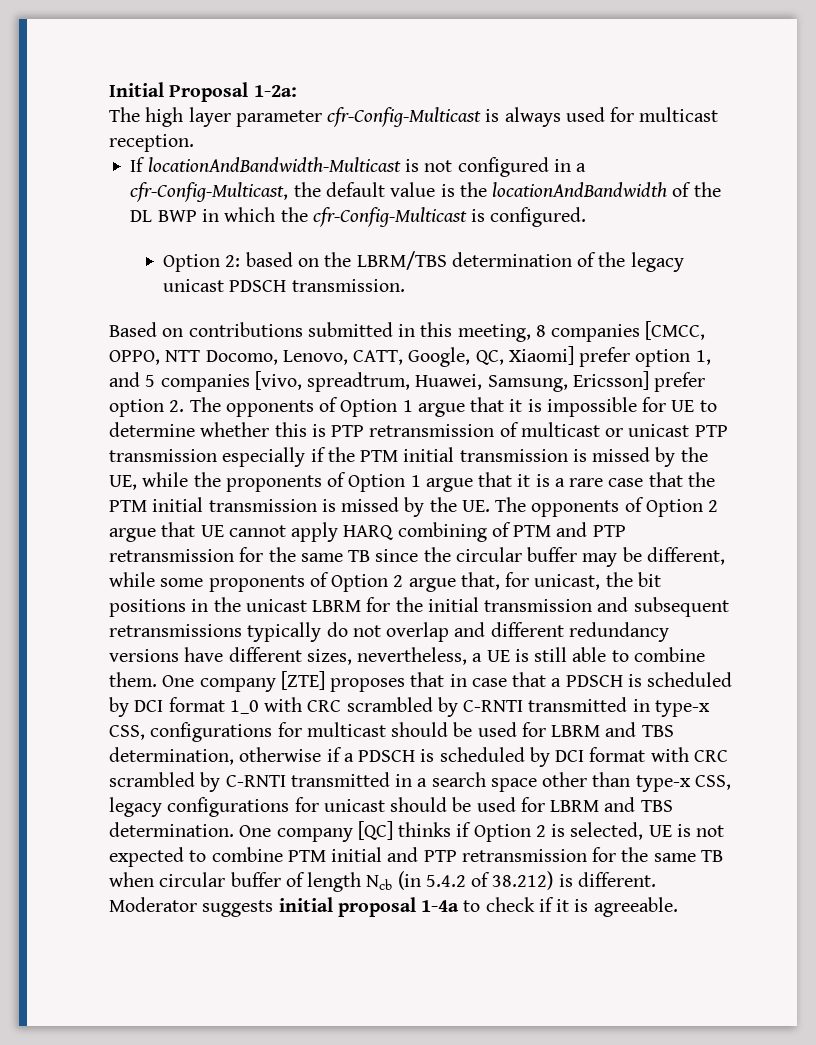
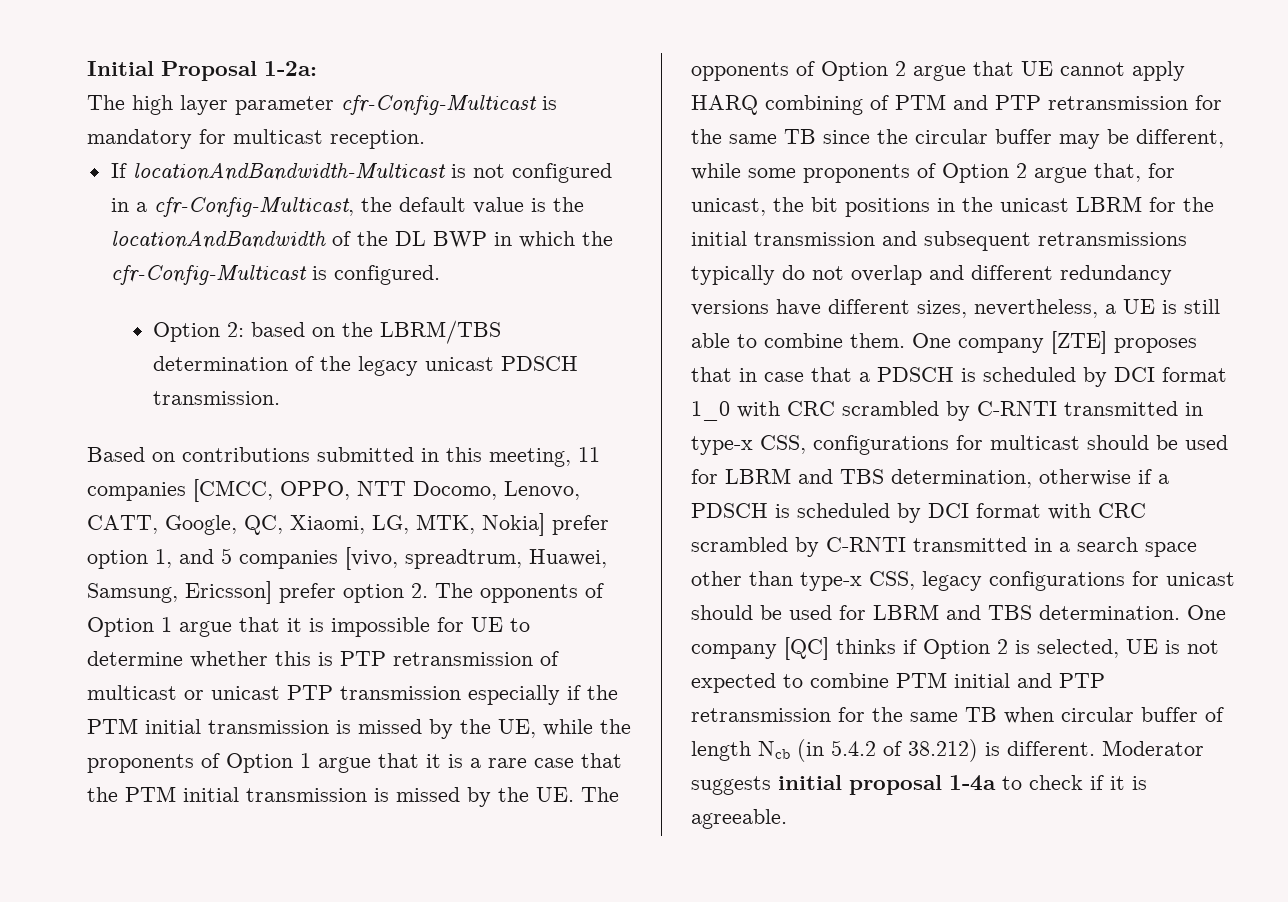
- The high layer parameter cfr-Config-Multicast is always used for multicast reception.
+ The high layer parameter cfr-Config-Multicast is mandatory for multicast reception.
- Based on contributions submitted in this meeting, 8 companies [CMCC, OPPO, NTT Docomo, Lenovo, CATT, Google, QC, Xiaomi] prefer option 1, and 5 companies [vivo, spreadtrum, Huawei, Samsung, Ericsson] prefer option 2. The opponents of Option 1 argue that it is impossible for UE to determine whether this is PTP retransmission of multicast or unicast PTP transmission especially if the PTM initial transmission is missed by the UE, while the proponents of Option 1 argue that it is a rare case that the PTM initial transmission is missed by the UE. The opponents of Option 2 argue that UE cannot apply HARQ combining of PTM and PTP retransmission for the same TB since the circular buffer may be different, while some proponents of Option 2 argue that, for unicast, the bit positions in the unicast LBRM for the initial transmission and subsequent retransmissions typically do not overlap and different redundancy versions have different sizes, nevertheless, a UE is still able to combine them.
+ Based on contributions submitted in this meeting, 11 companies [CMCC, OPPO, NTT Docomo, Lenovo, CATT, Google, QC, Xiaomi, LG, MTK, Nokia] prefer option 1, and 5 companies [vivo, spreadtrum, Huawei, Samsung, Ericsson] prefer option 2. The opponents of Option 1 argue that it is impossible for UE to determine whether this is PTP retransmission of multicast or unicast PTP transmission especially if the PTM initial transmission is missed by the UE, while the proponents of Option 1 argue that it is a rare case that the PTM initial transmission is missed by the UE. The opponents of Option 2 argue that UE cannot apply HARQ combining of PTM and PTP retransmission for the same TB since the circular buffer may be different, while some proponents of Option 2 argue that, for unicast, the bit positions in the unicast LBRM for the initial transmission and subsequent retransmissions typically do not overlap and different redundancy versions have different sizes, nevertheless, a UE is still able to combine them.

